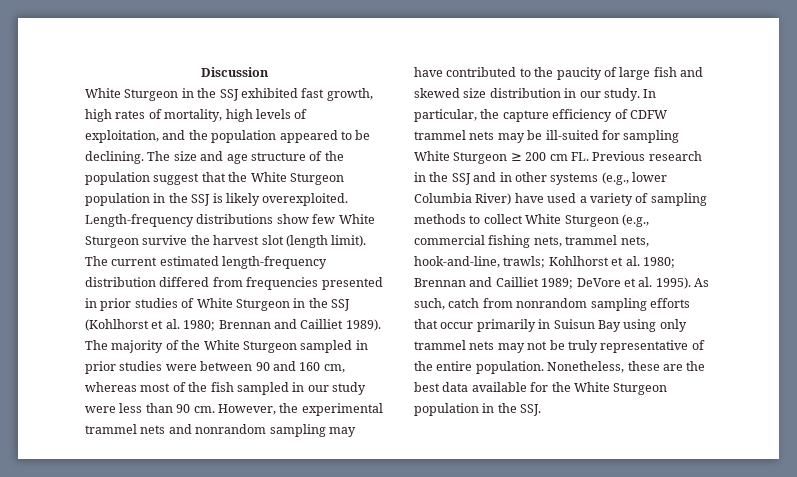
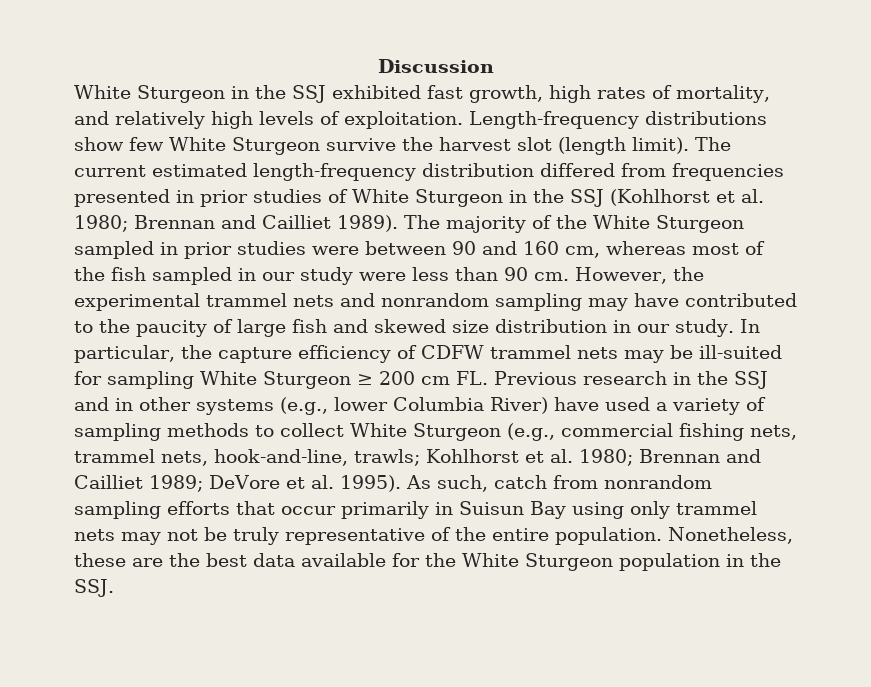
- White Sturgeon in the SSJ exhibited fast growth, high rates of mortality, high levels of exploitation, and the population appeared to be declining. The size and age structure of the population suggest that the White Sturgeon population in the SSJ is likely overexploited.
+ White Sturgeon in the SSJ exhibited fast growth, high rates of mortality, and relatively high levels of exploitation.

